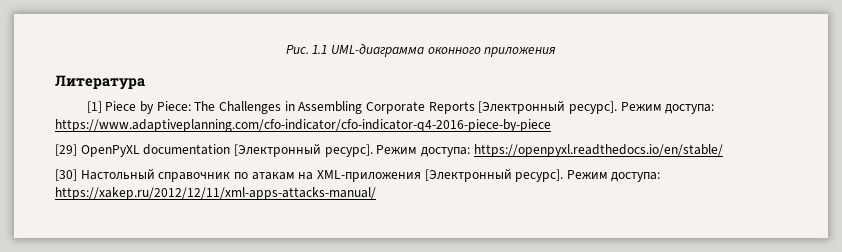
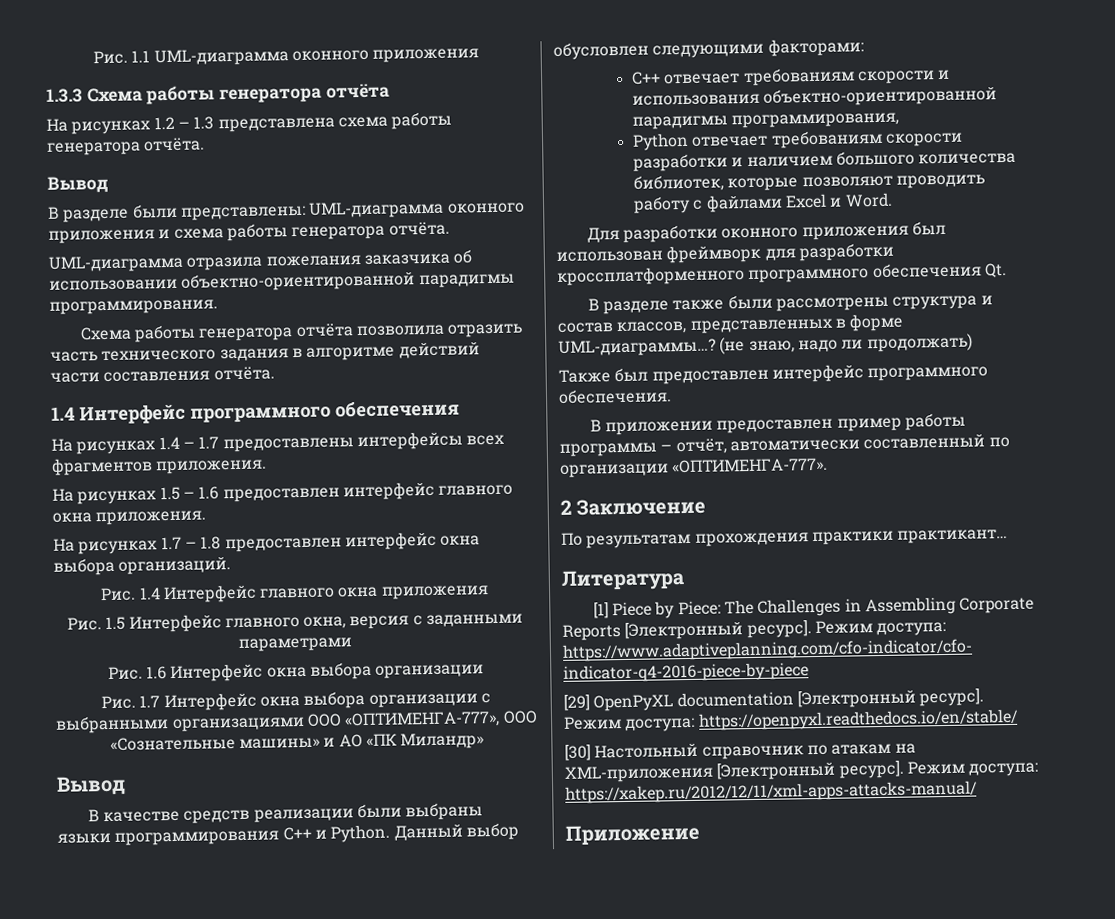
+ 1.3.3 Схема работы генератора отчёта
+ На рисунках 1.2 – 1.3 представлена схема работы генератора отчёта.
+ Вывод
+ В разделе были представлены: UML-диаграмма оконного приложения и схема работы генератора отчёта.
+ UML-диаграмма отразила пожелания заказчика об использовании объектно-ориентированной парадигмы программирования.
+ Схема работы генератора отчёта позволила отразить часть технического задания в алгоритме действий части составления отчёта.
+ 1.4 Интерфейс программного обеспечения
+ На рисунках 1.4 – 1.7 предоставлены интерфейсы всех фрагментов приложения.
+ На рисунках 1.5 – 1.6 предоставлен интерфейс главного окна приложения.
+ На рисунках 1.7 – 1.8 предоставлен интерфейс окна выбора организаций.
+ Рис. 1.4 Интерфейс главного окна приложения
+ Рис. 1.5 Интерфейс главного окна, версия с заданными параметрами
+ Рис. 1.6 Интерфейс окна выбора организации
+ Рис. 1.7 Интерфейс окна выбора организации с выбранными организациями ООО «ОПТИМЕНГА-777», ООО «Сознательные машины» и АО «ПК Миландр»
+ Вывод
+ В качестве средств реализации были выбраны языки программирования C++ и Python. Данный выбор обусловлен следующими факторами:
+ C++ отвечает требованиям скорости и использования объектно-ориентированной парадигмы программирования,
+ Python отвечает требованиям скорости разработки и наличием большого количества библиотек, которые позволяют проводить работу с файлами Excel и Word.
+ Для разработки оконного приложения был использован фреймворк для разработки кроссплатформенного программного обеспечения Qt.
+ В разделе также были рассмотрены структура и состав классов, представленных в форме UML-диаграммы…? (не знаю, надо ли продолжать)
+ Также был предоставлен интерфейс программного обеспечения.
+ В приложении предоставлен пример работы программы – отчёт, автоматически составленный по организации «ОПТИМЕНГА-777».
+ 2 Заключение
+ По результатам прохождения практики практикант…
+ Приложение

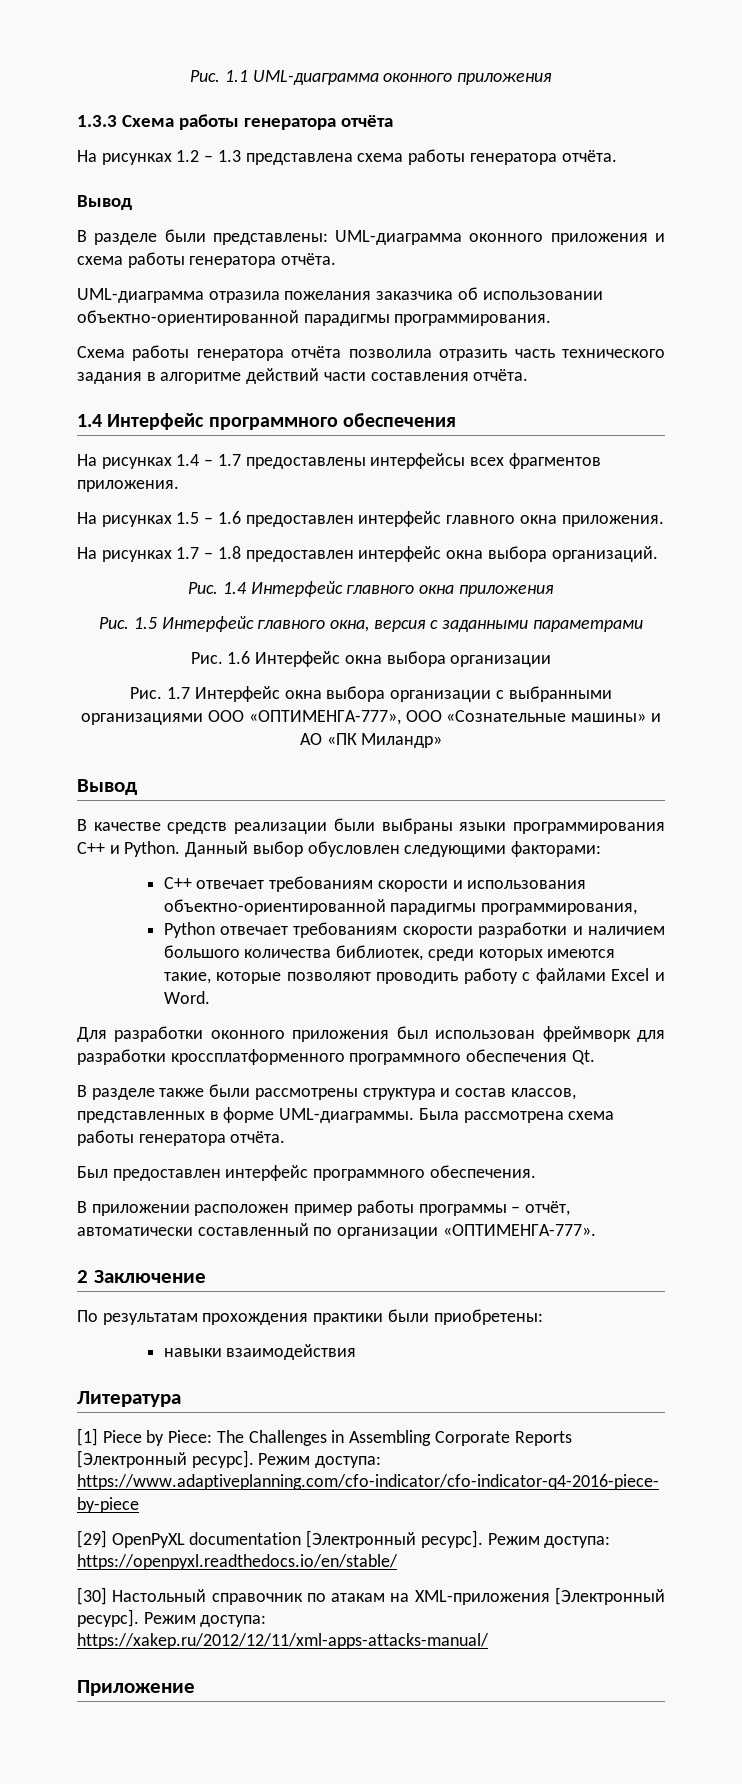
- Python отвечает требованиям скорости разработки и наличием большого количества библиотек, которые позволяют проводить работу с файлами Excel и Word.
+ Python отвечает требованиям скорости разработки и наличием большого количества библиотек, среди которых имеются такие, которые позволяют проводить работу с файлами Excel и Word.
- В разделе также были рассмотрены структура и состав классов, представленных в форме UML-диаграммы…? (не знаю, надо ли продолжать)
- Также был предоставлен интерфейс программного обеспечения.
+ В разделе также были рассмотрены структура и состав классов, представленных в форме UML-диаграммы. Была рассмотрена схема работы генератора отчёта.
+ Был предоставлен интерфейс программного обеспечения.
- В приложении предоставлен пример работы программы – отчёт, автоматически составленный по организации «ОПТИМЕНГА-777».
+ В приложении расположен пример работы программы – отчёт, автоматически составленный по организации «ОПТИМЕНГА-777».
- По результатам прохождения практики практикант…
+ По результатам прохождения практики были приобретены:
+ навыки взаимодействия

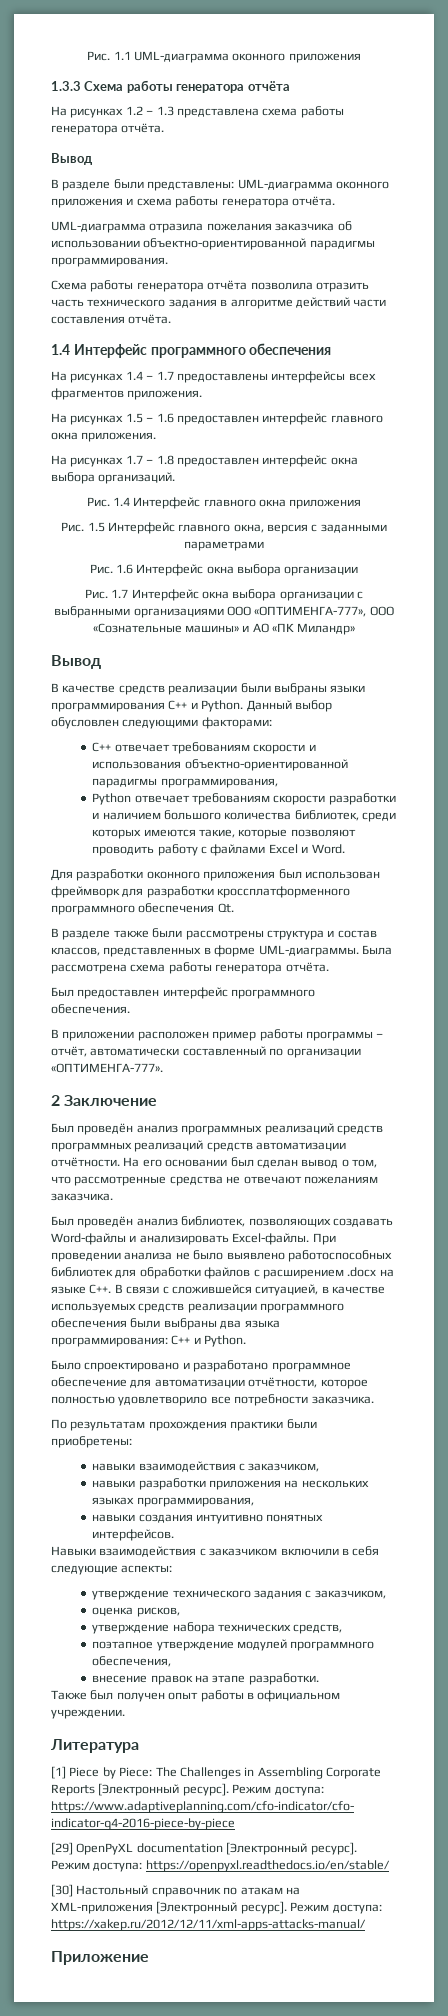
+ Был проведён анализ программных реализаций средств программных реализаций средств автоматизации отчётности. На его основании был сделан вывод о том, что рассмотренные средства не отвечают пожеланиям заказчика.
+ Был проведён анализ библиотек, позволяющих создавать Word-файлы и анализировать Excel-файлы. При проведении анализа не было выявлено работоспособных библиотек для обработки файлов с расширением .docx на языке C++. В связи с сложившейся ситуацией, в качестве используемых средств реализации программного обеспечения были выбраны два языка программирования: C++ и Python.
+ Было спроектировано и разработано программное обеспечение для автоматизации отчётности, которое полностью удовлетворило все потребности заказчика.
- навыки взаимодействия
+ навыки взаимодействия с заказчиком,
+ навыки разработки приложения на нескольких языках программирования,
+ навыки создания интуитивно понятных интерфейсов.
+ Навыки взаимодействия с заказчиком включили в себя следующие аспекты:
+ утверждение технического задания с заказчиком,
+ оценка рисков,
+ утверждение набора технических средств,
+ поэтапное утверждение модулей программного обеспечения,
+ внесение правок на этапе разработки.
+ Также был получен опыт работы в официальном учреждении.

